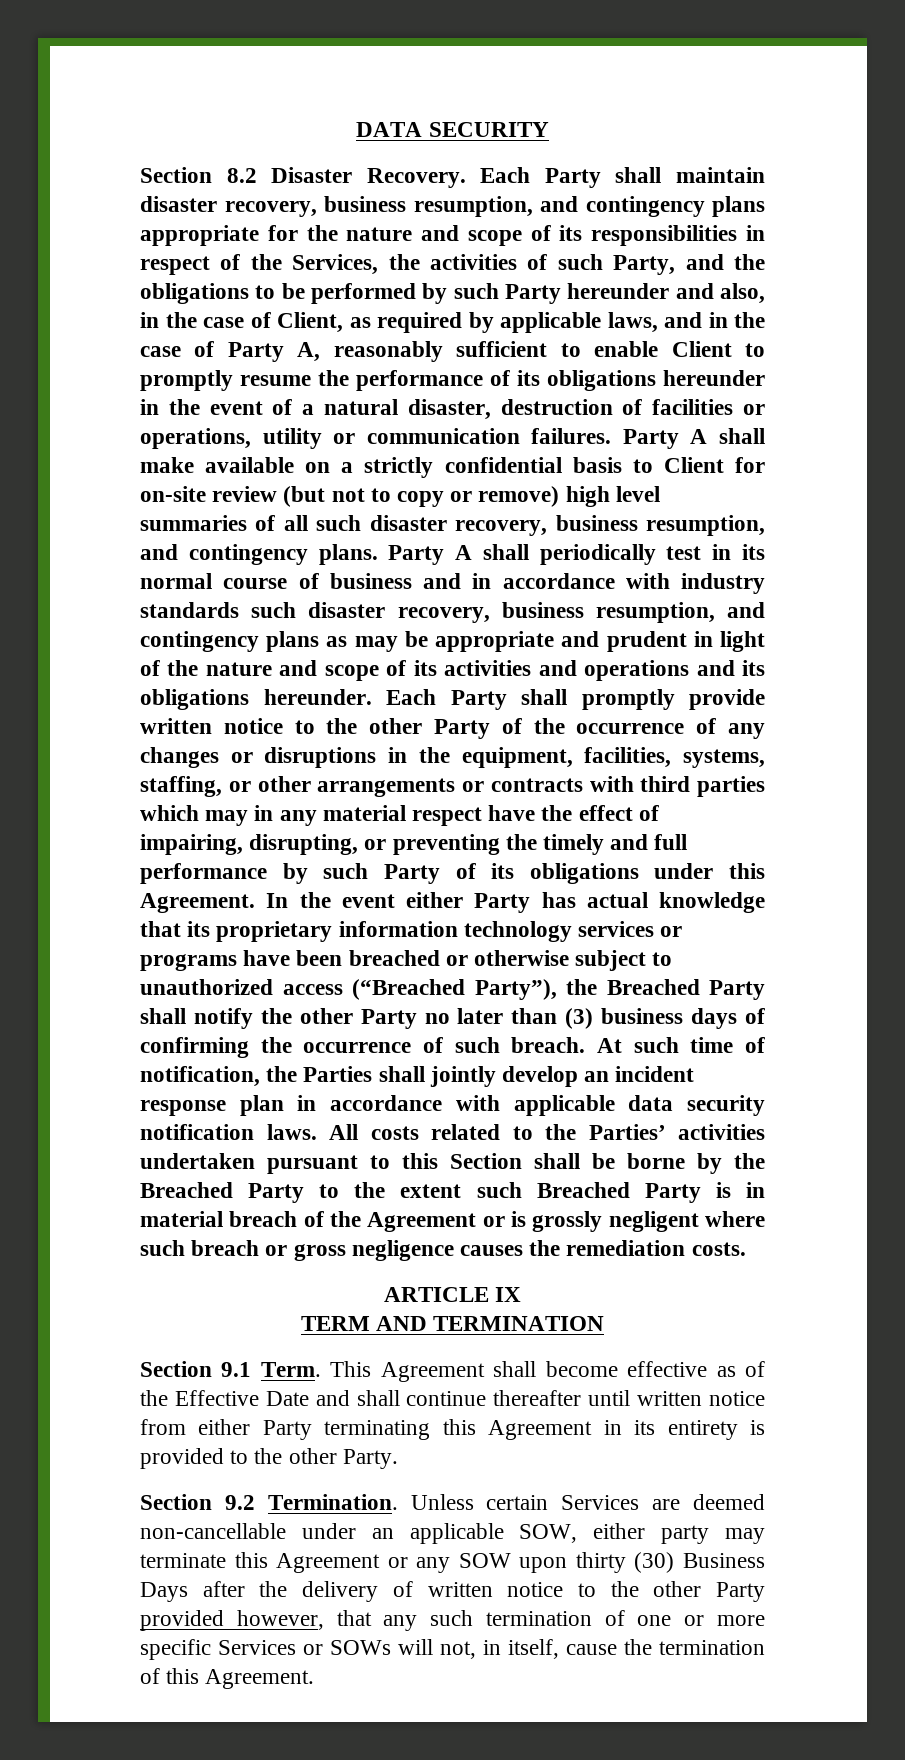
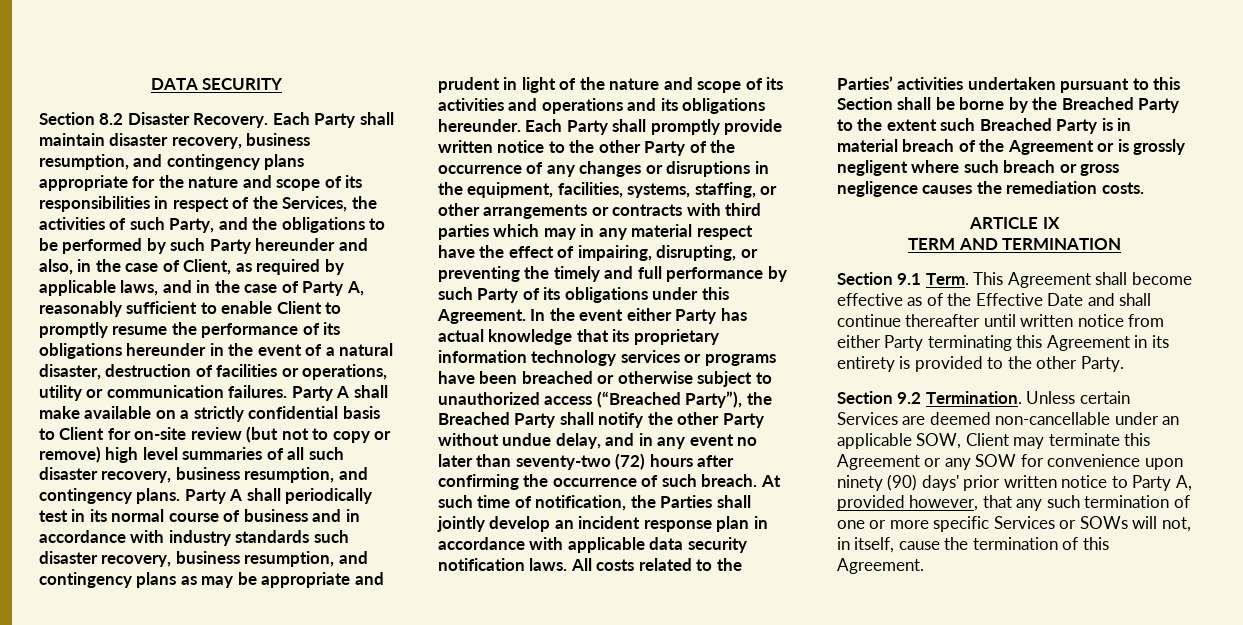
- In the event either Party has actual knowledge that its proprietary information technology services or programs have been breached or otherwise subject to unauthorized access (“Breached Party”), the Breached Party shall notify the other Party no later than (3) business days of confirming the occurrence of such breach.
+ In the event either Party has actual knowledge that its proprietary information technology services or programs have been breached or otherwise subject to unauthorized access (“Breached Party”), the Breached Party shall notify the other Party without undue delay, and in any event no later than seventy-two (72) hours after confirming the occurrence of such breach.
- Unless certain Services are deemed non-cancellable under an applicable SOW, either party may terminate this Agreement or any SOW upon thirty (30) Business Days after the delivery of written notice to the other Party provided however, that any such termination of one or more specific Services or SOWs will not, in itself, cause the termination of this Agreement.
+ Unless certain Services are deemed non-cancellable under an applicable SOW, Client may terminate this Agreement or any SOW for convenience upon ninety (90) days' prior written notice to Party A, provided however, that any such termination of one or more specific Services or SOWs will not, in itself, cause the termination of this Agreement.

